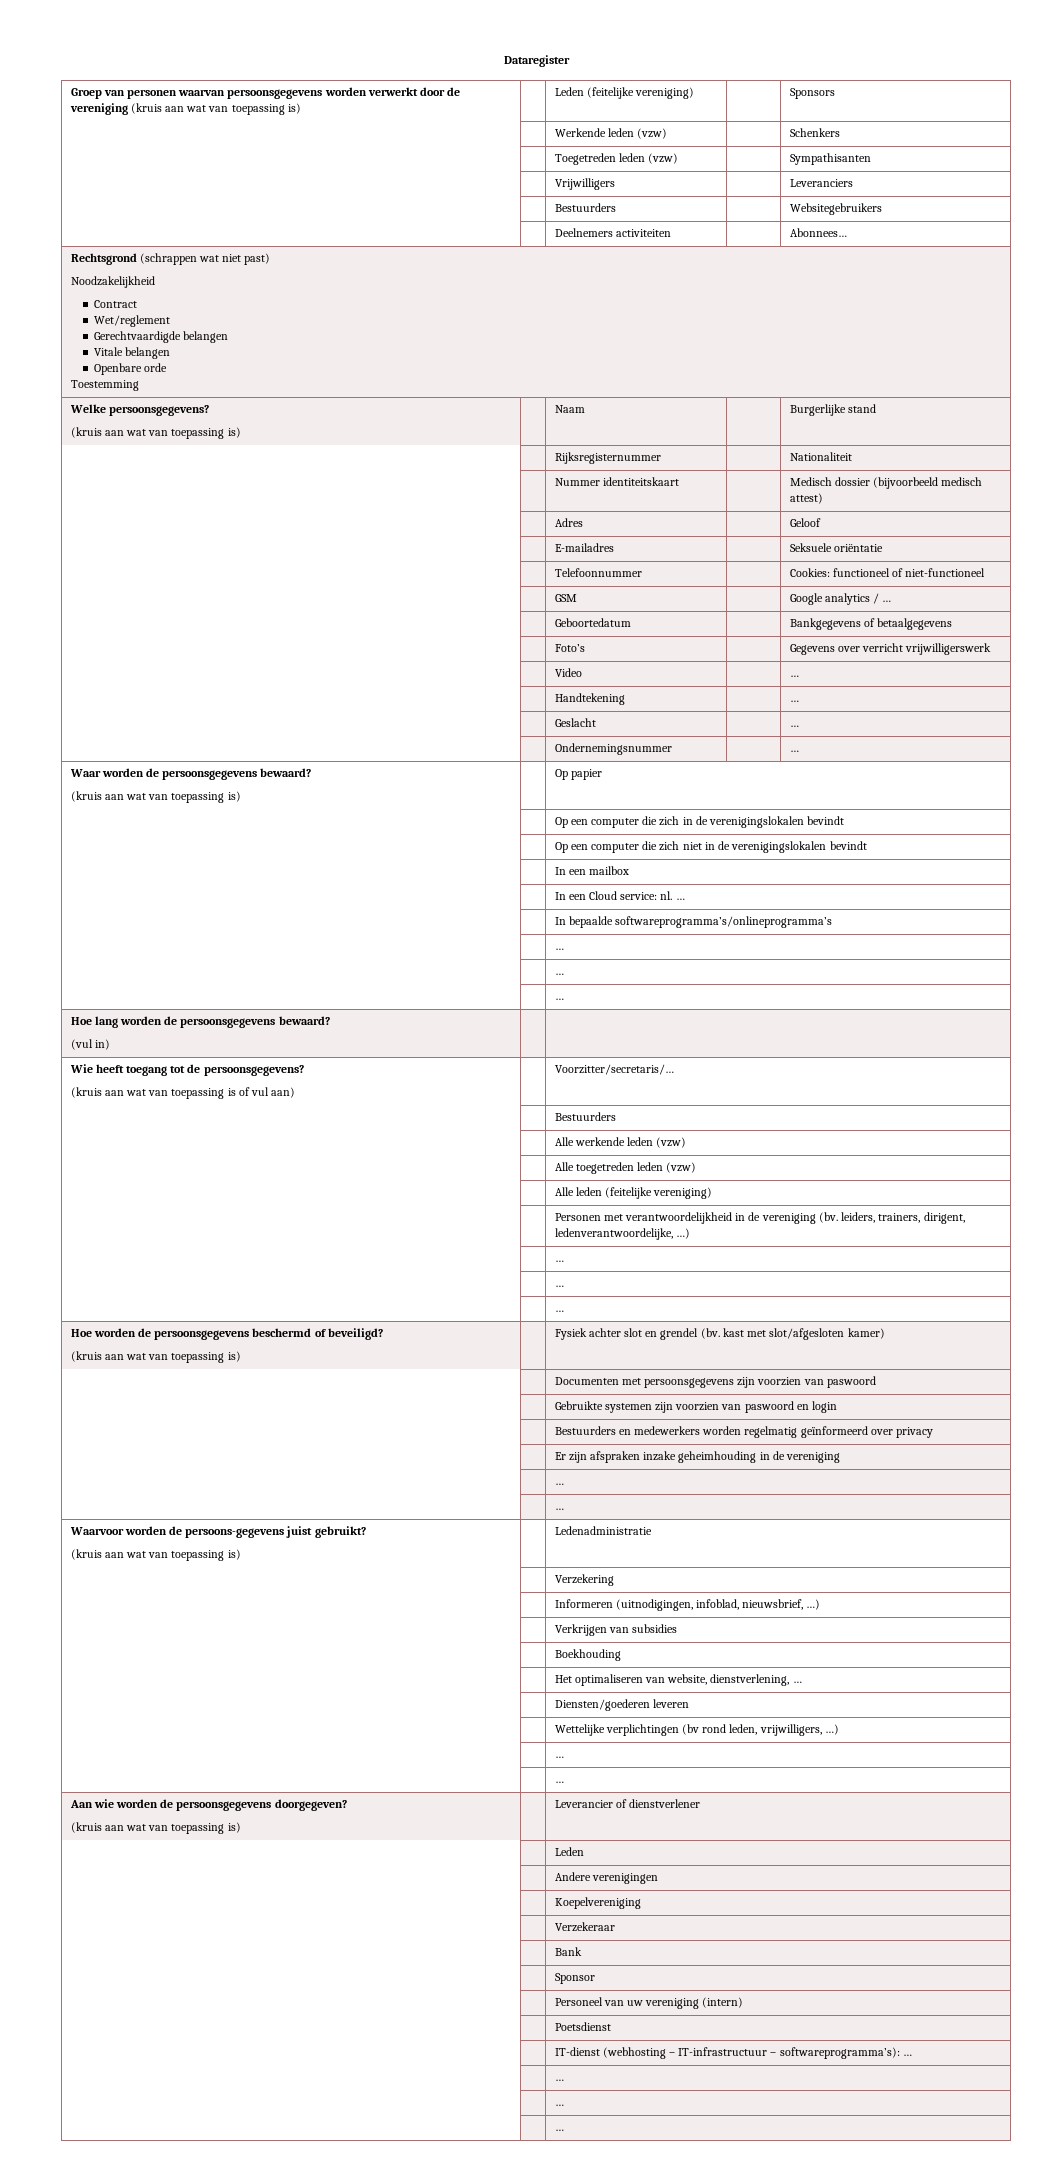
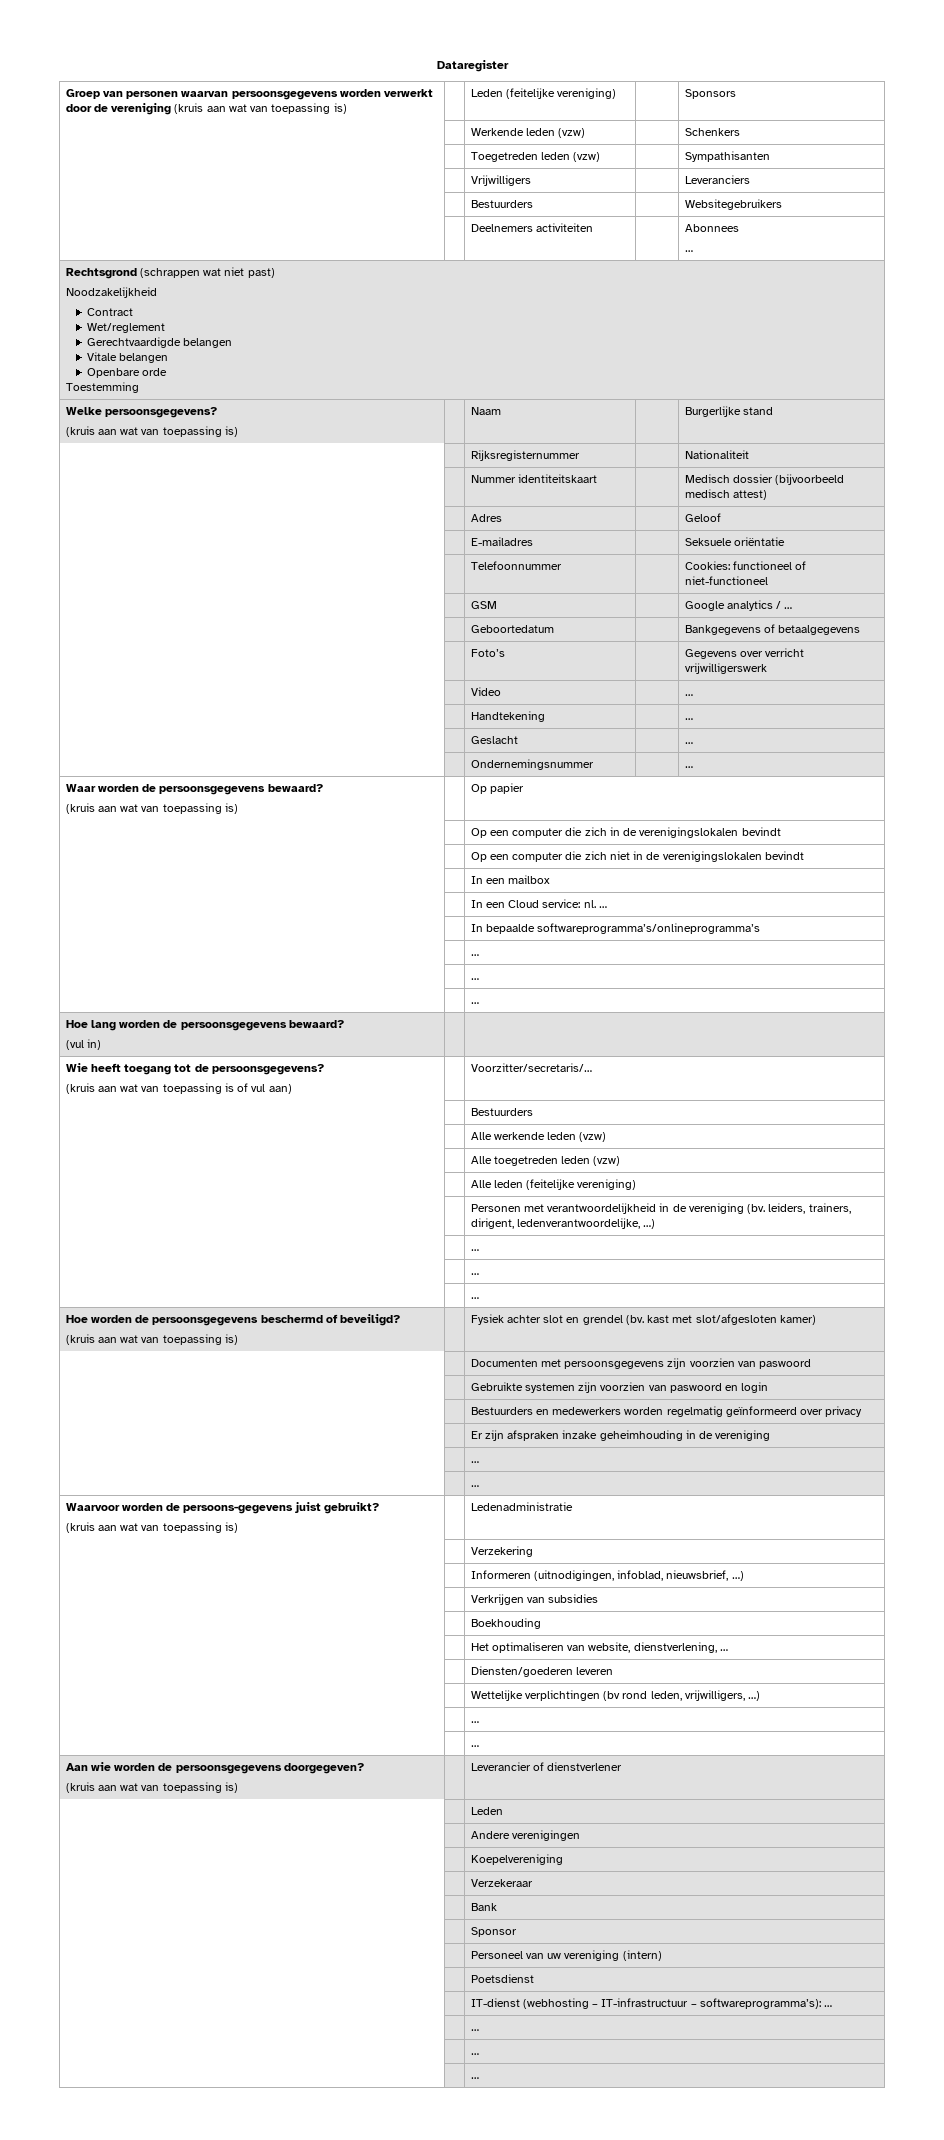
- | | Deelnemers activiteiten | | Abonnees…
+ | | Deelnemers activiteiten | | Abonnees
+ …

